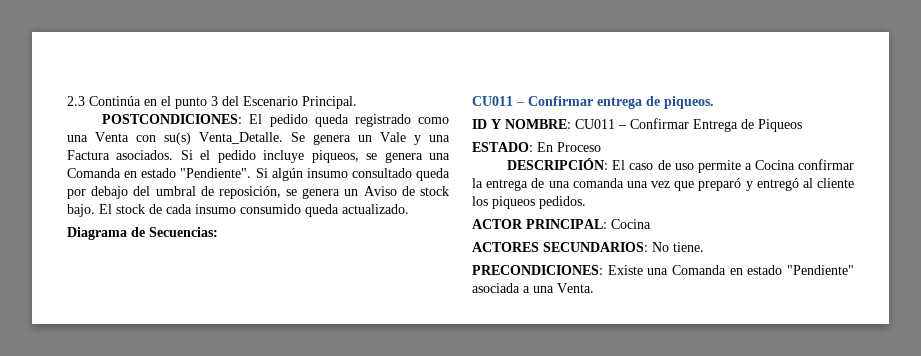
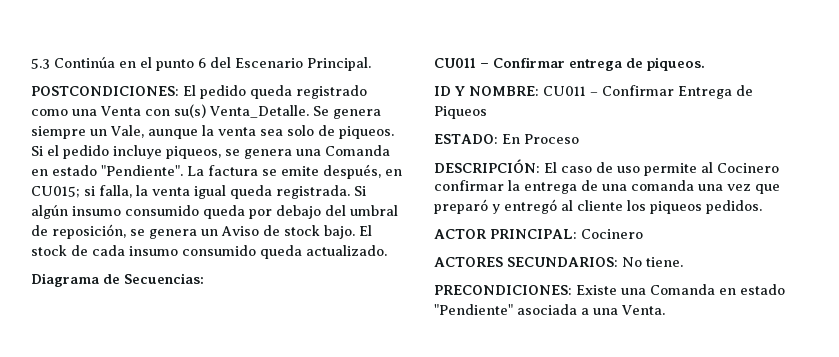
- 2.3 Continúa en el punto 3 del Escenario Principal.
+ 5.3 Continúa en el punto 6 del Escenario Principal.
- Se genera un Vale y una Factura asociados.
+ Se genera siempre un Vale, aunque la venta sea solo de piqueos.
+ La factura se emite después, en CU015; si falla, la venta igual queda registrada.
- Si algún insumo consultado queda por debajo del umbral de reposición, se genera un Aviso de stock bajo.
+ Si algún insumo consumido queda por debajo del umbral de reposición, se genera un Aviso de stock bajo.
- DESCRIPCIÓN: El caso de uso permite a Cocina confirmar la entrega de una comanda una vez que preparó y entregó al cliente los piqueos pedidos.
+ DESCRIPCIÓN: El caso de uso permite al Cocinero confirmar la entrega de una comanda una vez que preparó y entregó al cliente los piqueos pedidos.
- ACTOR PRINCIPAL: Cocina
+ ACTOR PRINCIPAL: Cocinero

